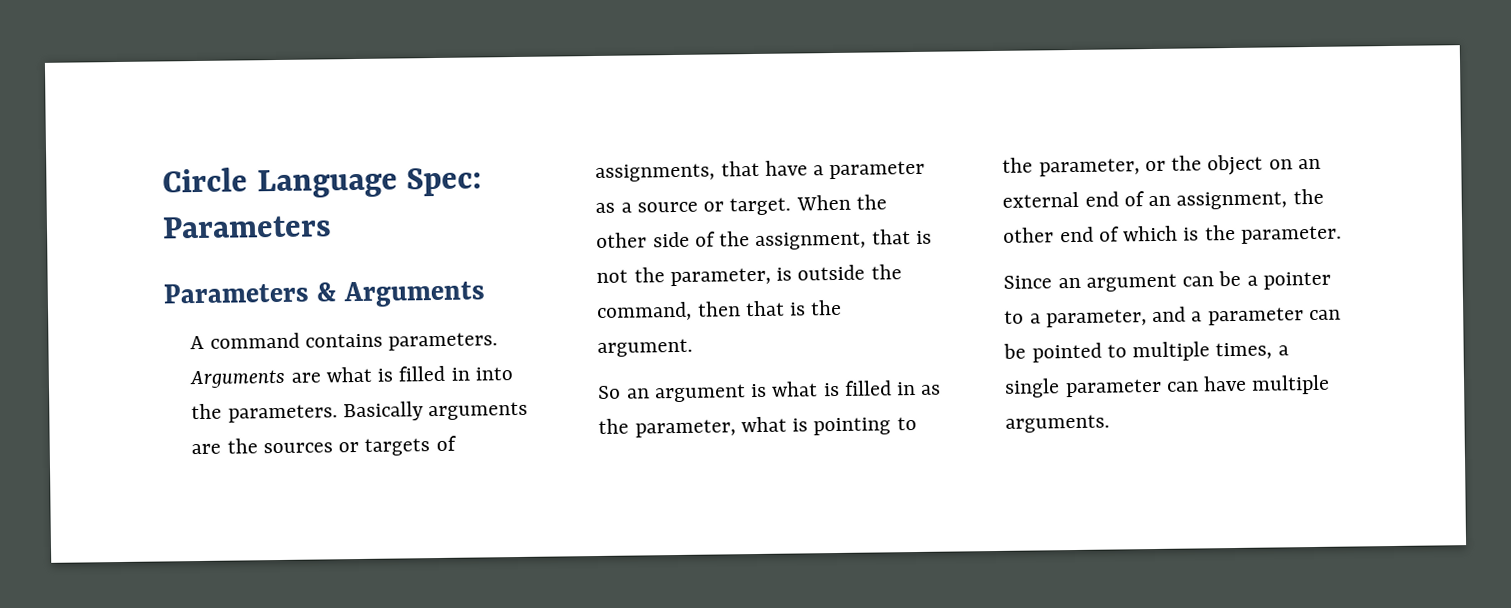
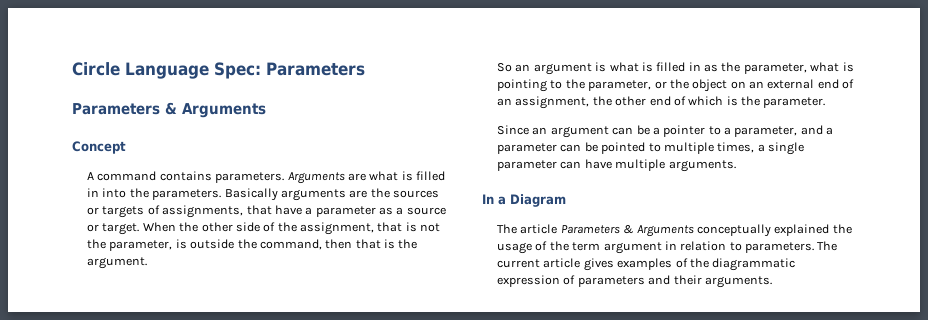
+ Concept
+ In a Diagram
+ The article Parameters & Arguments conceptually explained the usage of the term argument in relation to parameters. The current article gives examples of the diagrammatic expression of parameters and their arguments.

